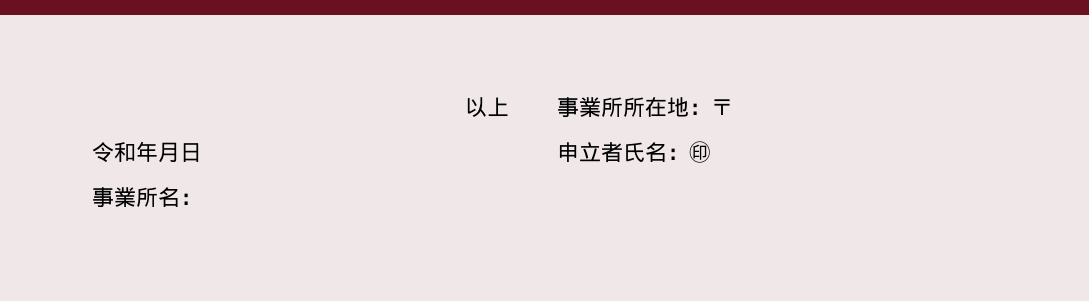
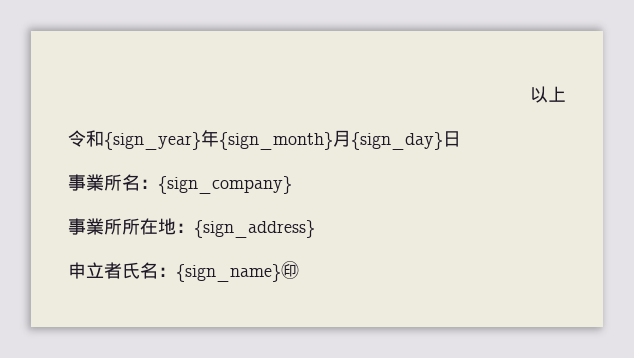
- 令和年月日
+ 令和{sign_year}年{sign_month}月{sign_day}日
- 事業所名：
+ 事業所名：{sign_company}
- 事業所所在地：〒
+ 事業所所在地：{sign_address}
- 申立者氏名：㊞
+ 申立者氏名：{sign_name}㊞

